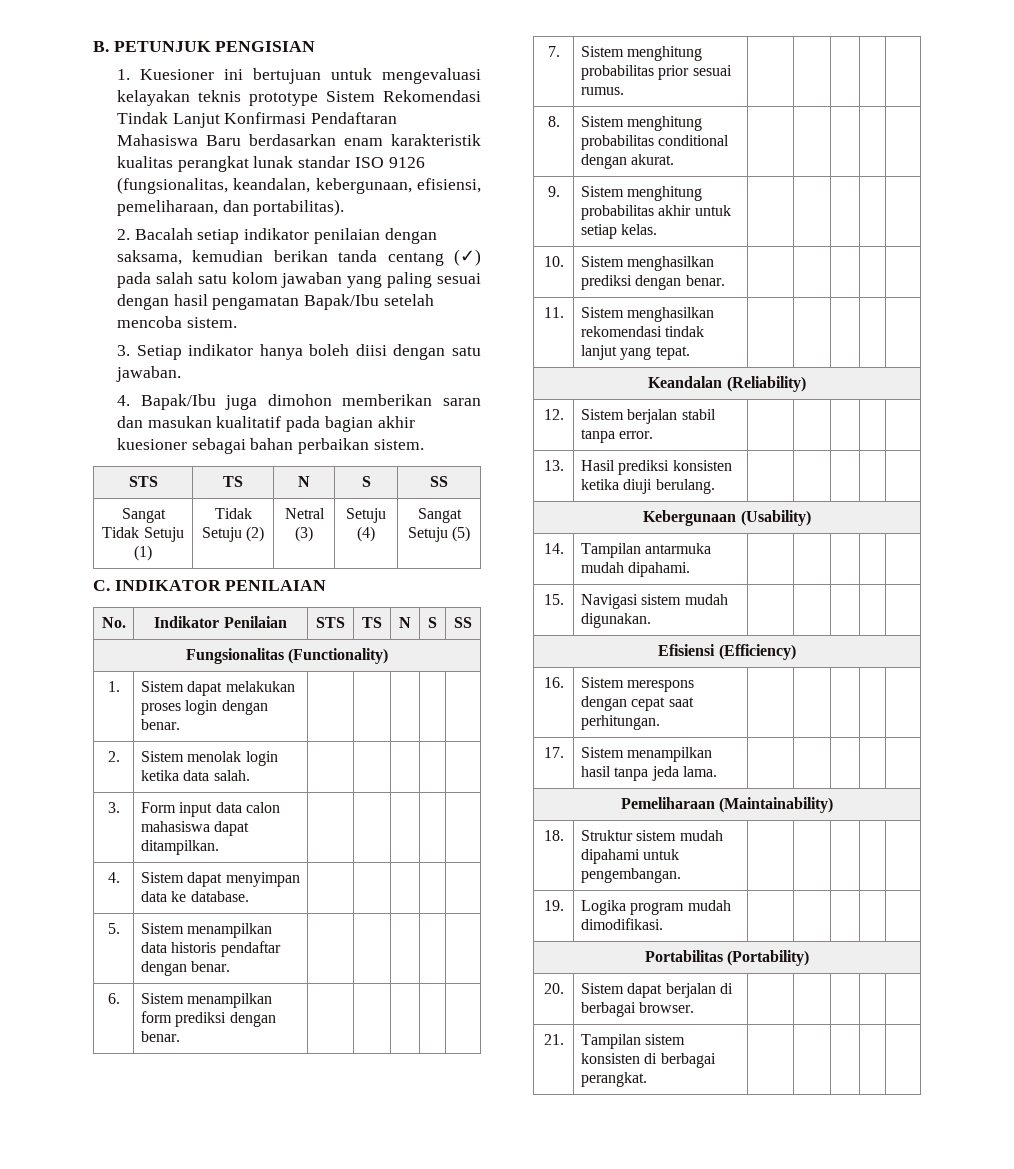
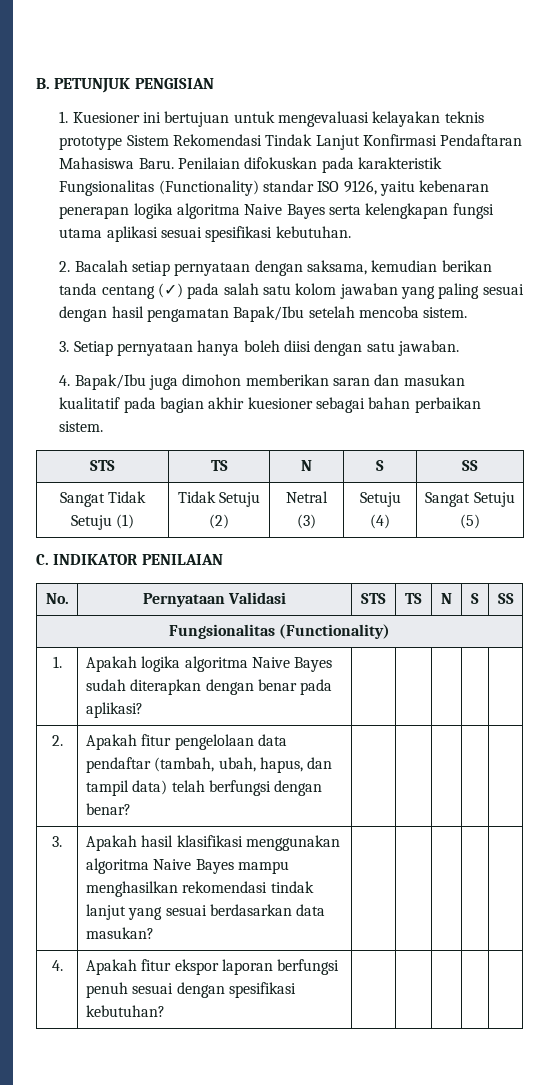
- 1. Kuesioner ini bertujuan untuk mengevaluasi kelayakan teknis prototype Sistem Rekomendasi Tindak Lanjut Konfirmasi Pendaftaran Mahasiswa Baru berdasarkan enam karakteristik kualitas perangkat lunak standar ISO 9126 (fungsionalitas, keandalan, kebergunaan, efisiensi, pemeliharaan, dan portabilitas).
+ 1. Kuesioner ini bertujuan untuk mengevaluasi kelayakan teknis prototype Sistem Rekomendasi Tindak Lanjut Konfirmasi Pendaftaran Mahasiswa Baru. Penilaian difokuskan pada karakteristik Fungsionalitas (Functionality) standar ISO 9126, yaitu kebenaran penerapan logika algoritma Naive Bayes serta kelengkapan fungsi utama aplikasi sesuai spesifikasi kebutuhan.
- 2. Bacalah setiap indikator penilaian dengan saksama, kemudian berikan tanda centang (✓) pada salah satu kolom jawaban yang paling sesuai dengan hasil pengamatan Bapak/Ibu setelah mencoba sistem.
+ 2. Bacalah setiap pernyataan dengan saksama, kemudian berikan tanda centang (✓) pada salah satu kolom jawaban yang paling sesuai dengan hasil pengamatan Bapak/Ibu setelah mencoba sistem.
- 3. Setiap indikator hanya boleh diisi dengan satu jawaban.
+ 3. Setiap pernyataan hanya boleh diisi dengan satu jawaban.
- No. | Indikator Penilaian | STS | TS | N | S | SS
+ No. | Pernyataan Validasi | STS | TS | N | S | SS
- 1. | Sistem dapat melakukan proses login dengan benar. | | | | |
- 2. | Sistem menolak login ketika data salah. | | | | |
- 3. | Form input data calon mahasiswa dapat ditampilkan. | | | | |
- 4. | Sistem dapat menyimpan data ke database. | | | | |
- 5. | Sistem menampilkan data historis pendaftar dengan benar. | | | | |
- 6. | Sistem menampilkan form prediksi dengan benar. | | | | |
- 7. | Sistem menghitung probabilitas prior sesuai rumus. | | | | |
- 8. | Sistem menghitung probabilitas conditional dengan akurat. | | | | |
- 9. | Sistem menghitung probabilitas akhir untuk setiap kelas. | | | | |
- 10. | Sistem menghasilkan prediksi dengan benar. | | | | |
- 11. | Sistem menghasilkan rekomendasi tindak lanjut yang tepat. | | | | |
- Keandalan (Reliability)
- 12. | Sistem berjalan stabil tanpa error. | | | | |
- 13. | Hasil prediksi konsisten ketika diuji berulang. | | | | |
- Kebergunaan (Usability)
- 14. | Tampilan antarmuka mudah dipahami. | | | | |
- 15. | Navigasi sistem mudah digunakan. | | | | |
- Efisiensi (Efficiency)
- 16. | Sistem merespons dengan cepat saat perhitungan. | | | | |
- 17. | Sistem menampilkan hasil tanpa jeda lama. | | | | |
- Pemeliharaan (Maintainability)
- 18. | Struktur sistem mudah dipahami untuk pengembangan. | | | | |
- 19. | Logika program mudah dimodifikasi. | | | | |
- Portabilitas (Portability)
- 20. | Sistem dapat berjalan di berbagai browser. | | | | |
- 21. | Tampilan sistem konsisten di berbagai perangkat. | | | | |
+ 1. | Apakah logika algoritma Naive Bayes sudah diterapkan dengan benar pada aplikasi? | | | | |
+ 2. | Apakah fitur pengelolaan data pendaftar (tambah, ubah, hapus, dan tampil data) telah berfungsi dengan benar? | | | | |
+ 3. | Apakah hasil klasifikasi menggunakan algoritma Naive Bayes mampu menghasilkan rekomendasi tindak lanjut yang sesuai berdasarkan data masukan? | | | | |
+ 4. | Apakah fitur ekspor laporan berfungsi penuh sesuai dengan spesifikasi kebutuhan? | | | | |

